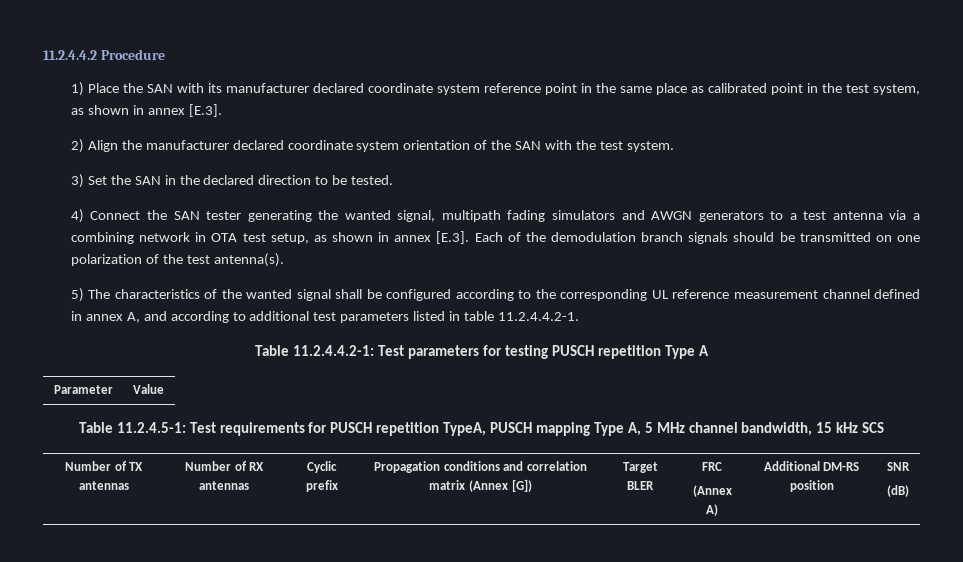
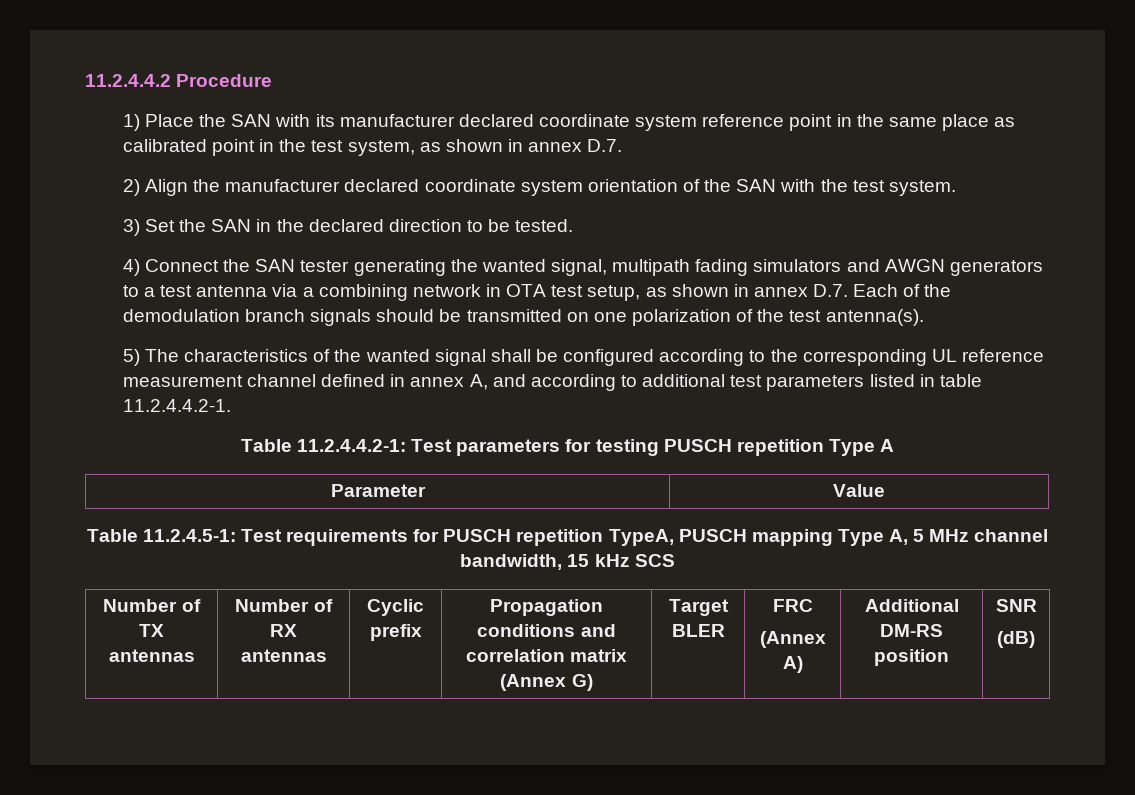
- 1) Place the SAN with its manufacturer declared coordinate system reference point in the same place as calibrated point in the test system, as shown in annex [E.3].
+ 1) Place the SAN with its manufacturer declared coordinate system reference point in the same place as calibrated point in the test system, as shown in annex D.7.
- 4) Connect the SAN tester generating the wanted signal, multipath fading simulators and AWGN generators to a test antenna via a combining network in OTA test setup, as shown in annex [E.3]. Each of the demodulation branch signals should be transmitted on one polarization of the test antenna(s).
+ 4) Connect the SAN tester generating the wanted signal, multipath fading simulators and AWGN generators to a test antenna via a combining network in OTA test setup, as shown in annex D.7. Each of the demodulation branch signals should be transmitted on one polarization of the test antenna(s).
- Number of TX antennas | Number of RX antennas | Cyclic prefix | Propagation conditions and correlation matrix (Annex [G]) | Target BLER | FRC
+ Number of TX antennas | Number of RX antennas | Cyclic prefix | Propagation conditions and correlation matrix (Annex G) | Target BLER | FRC

